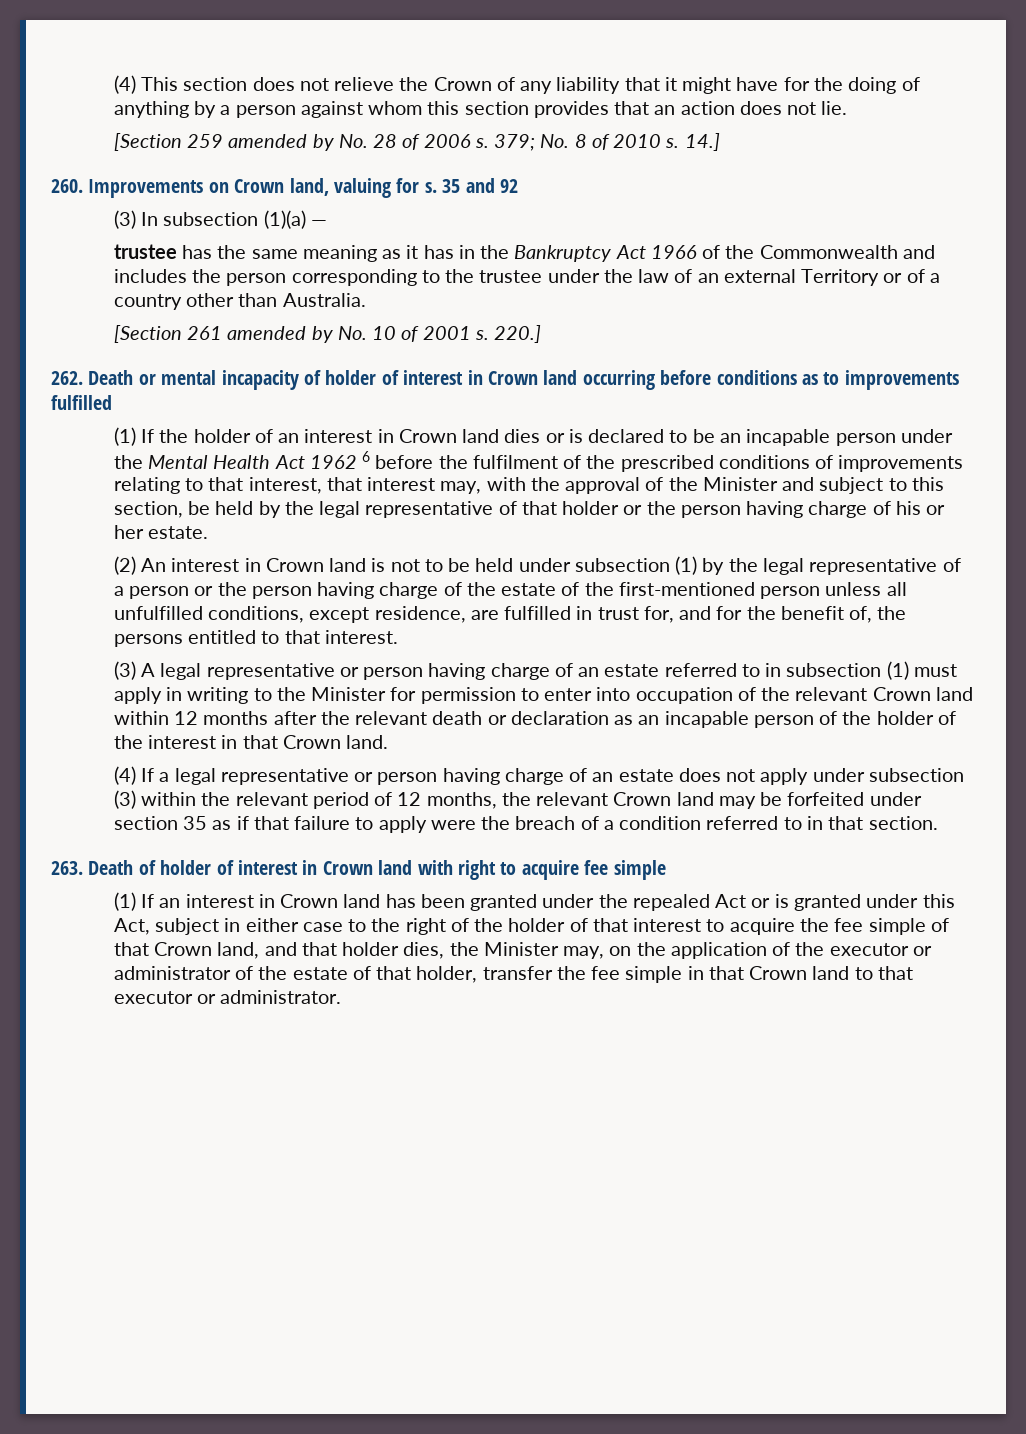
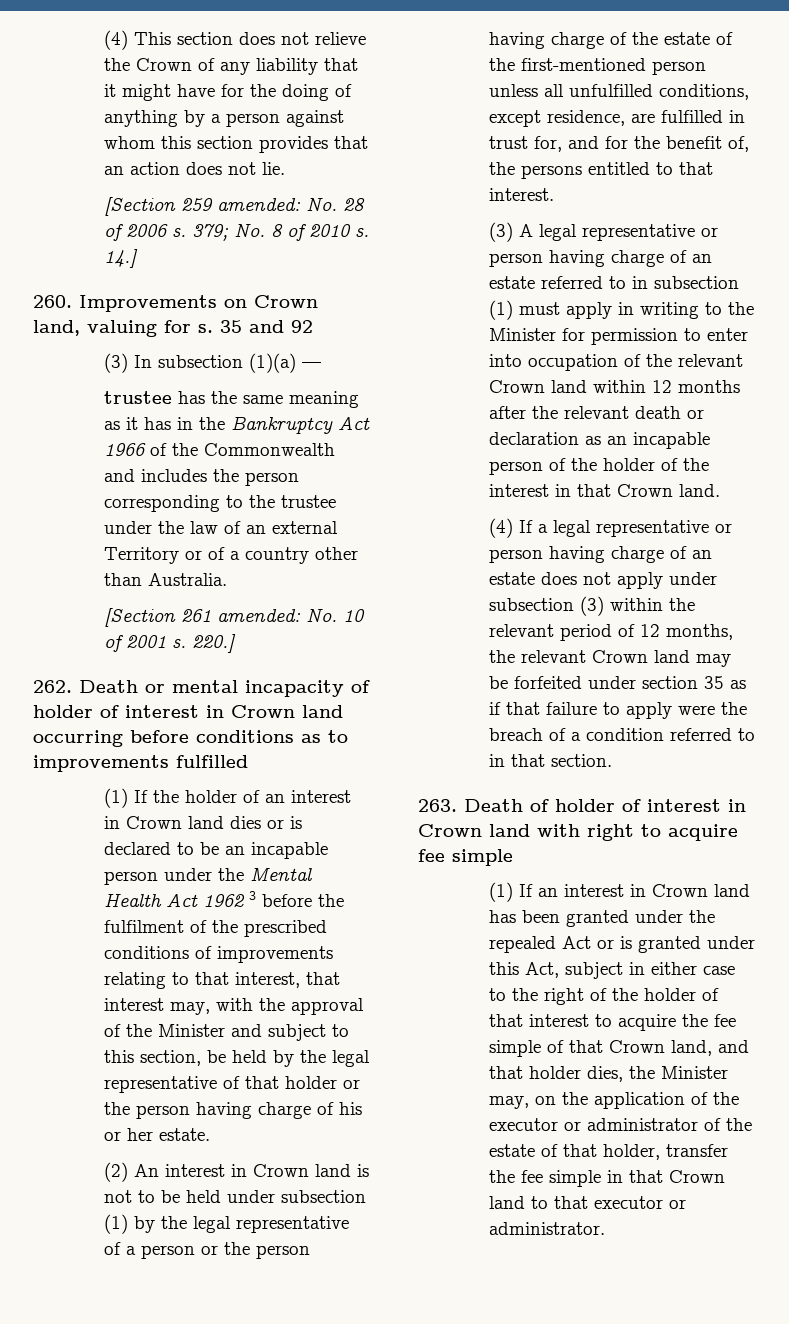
- [Section 259 amended by No. 28 of 2006 s.
+ [Section 259 amended: No. 28 of 2006 s.
- [Section 261 amended by No. 10 of 2001 s.
+ [Section 261 amended: No. 10 of 2001 s.
- (1) If the holder of an interest in Crown land dies or is declared to be an incapable person under the Mental Health Act 1962 6 before the fulfilment of the prescribed conditions of improvements relating to that interest, that interest may, with the approval of the Minister and subject to this section, be held by the legal representative of that holder or the person having charge of his or her estate.
+ (1) If the holder of an interest in Crown land dies or is declared to be an incapable person under the Mental Health Act 1962 3 before the fulfilment of the prescribed conditions of improvements relating to that interest, that interest may, with the approval of the Minister and subject to this section, be held by the legal representative of that holder or the person having charge of his or her estate.

